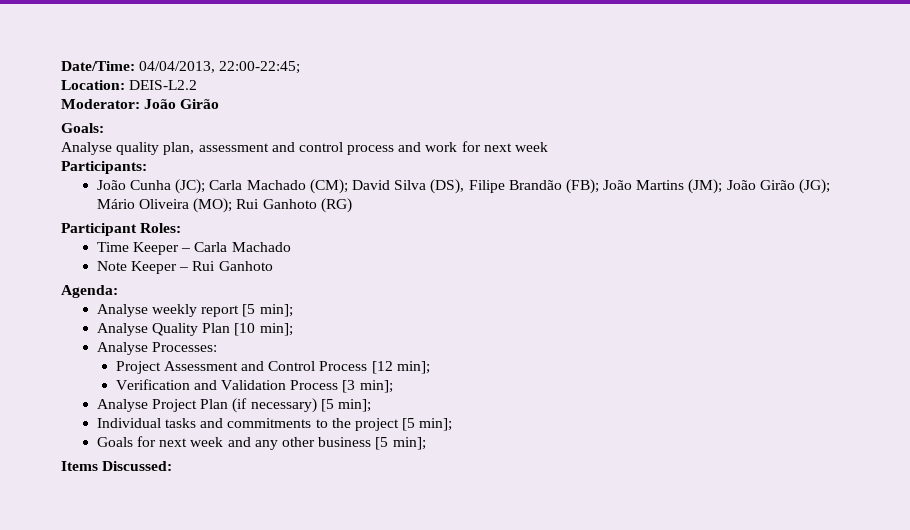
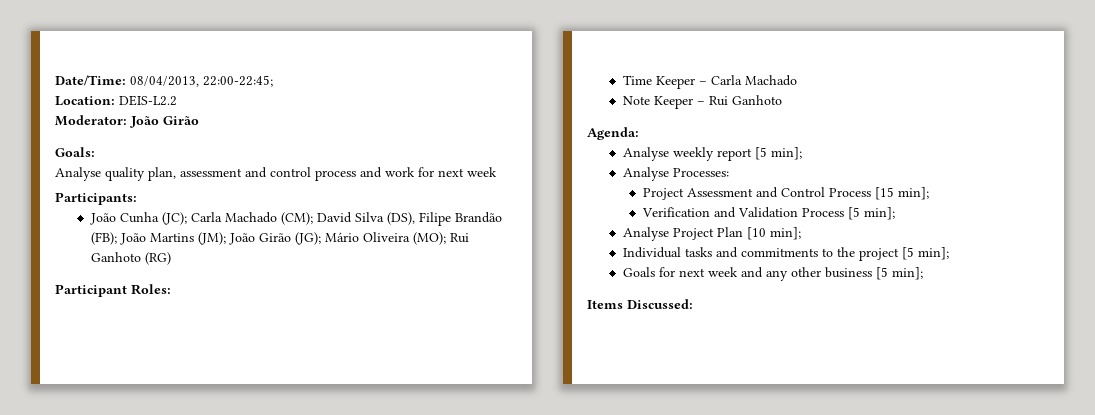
- Date/Time: 04/04/2013, 22:00-22:45;
+ Date/Time: 08/04/2013, 22:00-22:45;
- Analyse Quality Plan [10 min];
- Project Assessment and Control Process [12 min];
+ Project Assessment and Control Process [15 min];
- Verification and Validation Process [3 min];
+ Verification and Validation Process [5 min];
- Analyse Project Plan (if necessary) [5 min];
+ Analyse Project Plan [10 min];

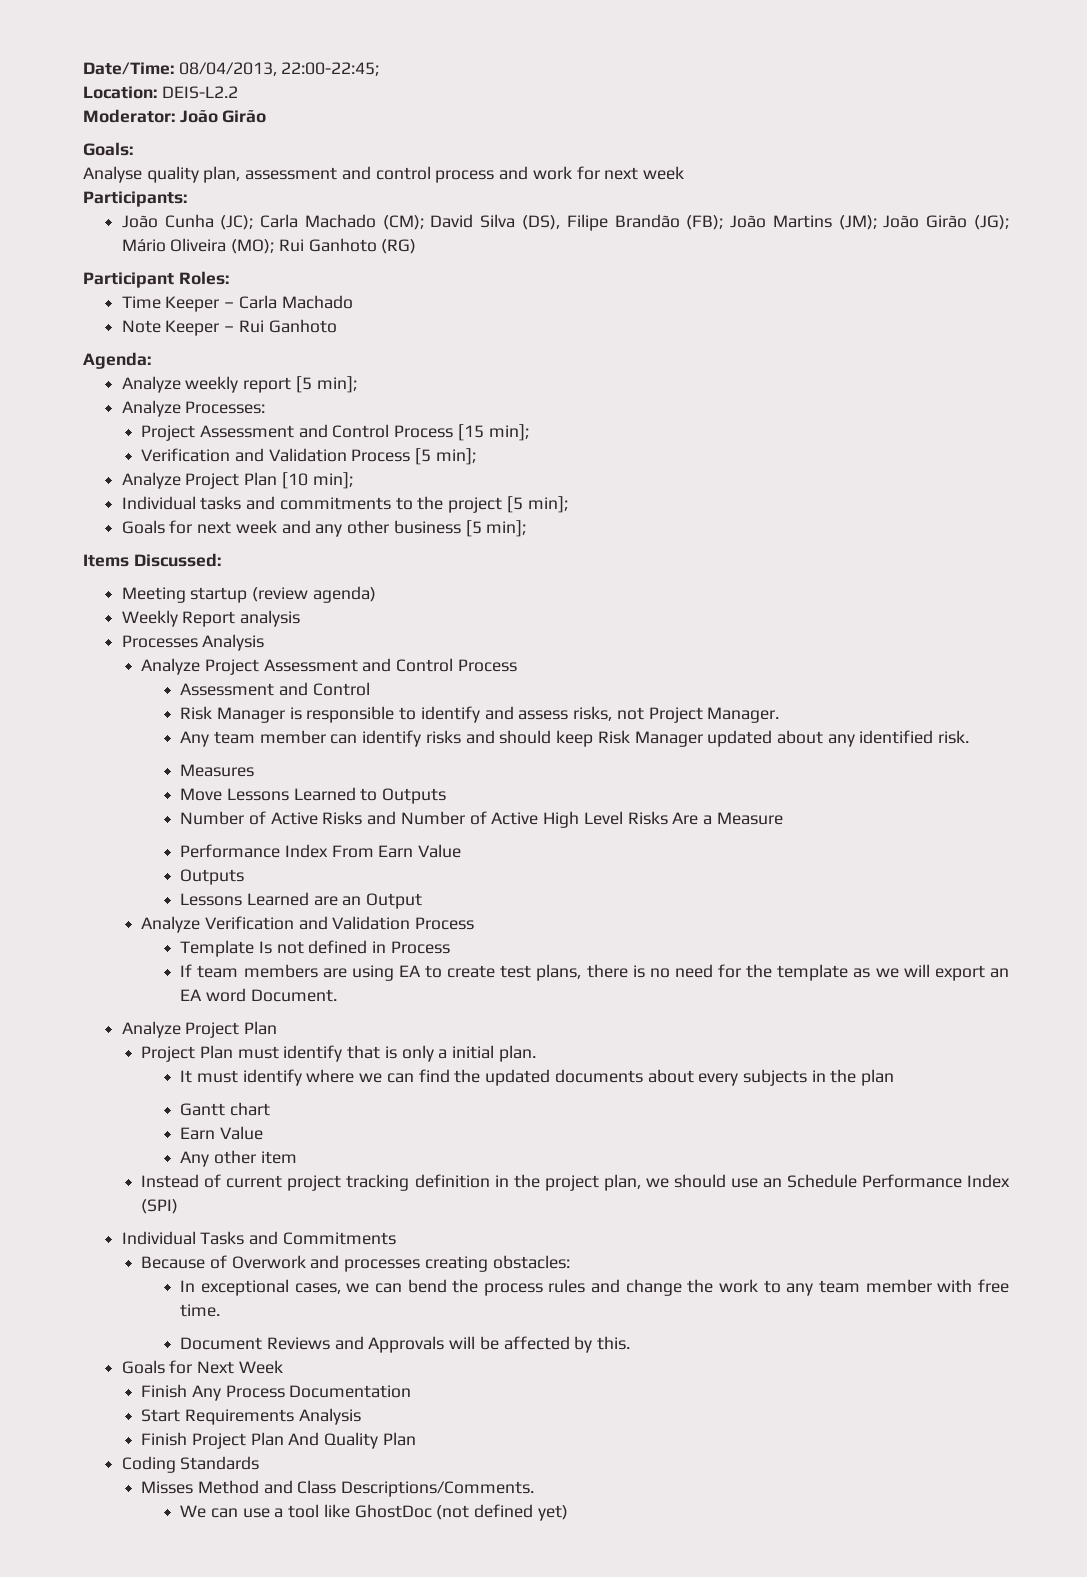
- Analyse weekly report [5 min];
+ Analyze weekly report [5 min];
- Analyse Processes:
+ Analyze Processes:
- Analyse Project Plan [10 min];
+ Analyze Project Plan [10 min];
+ Meeting startup (review agenda)
+ Weekly Report analysis
+ Processes Analysis
+ Analyze Project Assessment and Control Process
+ Assessment and Control
+ Risk Manager is responsible to identify and assess risks, not Project Manager.
+ Any team member can identify risks and should keep Risk Manager updated about any identified risk.
+ Measures
+ Move Lessons Learned to Outputs
+ Number of Active Risks and Number of Active High Level Risks Are a Measure
+ Performance Index From Earn Value
+ Outputs
+ Lessons Learned are an Output
+ Analyze Verification and Validation Process
+ Template Is not defined in Process
+ If team members are using EA to create test plans, there is no need for the template as we will export an EA word Document.
+ Analyze Project Plan
+ Project Plan must identify that is only a initial plan.
+ It must identify where we can find the updated documents about every subjects in the plan
+ Gantt chart
+ Earn Value
+ Any other item
+ Instead of current project tracking definition in the project plan, we should use an Schedule Performance Index (SPI)
+ Individual Tasks and Commitments
+ Because of Overwork and processes creating obstacles:
+ In exceptional cases, we can bend the process rules and change the work to any team member with free time.
+ Document Reviews and Approvals will be affected by this.
+ Goals for Next Week
+ Finish Any Process Documentation
+ Start Requirements Analysis
+ Finish Project Plan And Quality Plan
+ Coding Standards
+ Misses Method and Class Descriptions/Comments.
+ We can use a tool like GhostDoc (not defined yet)

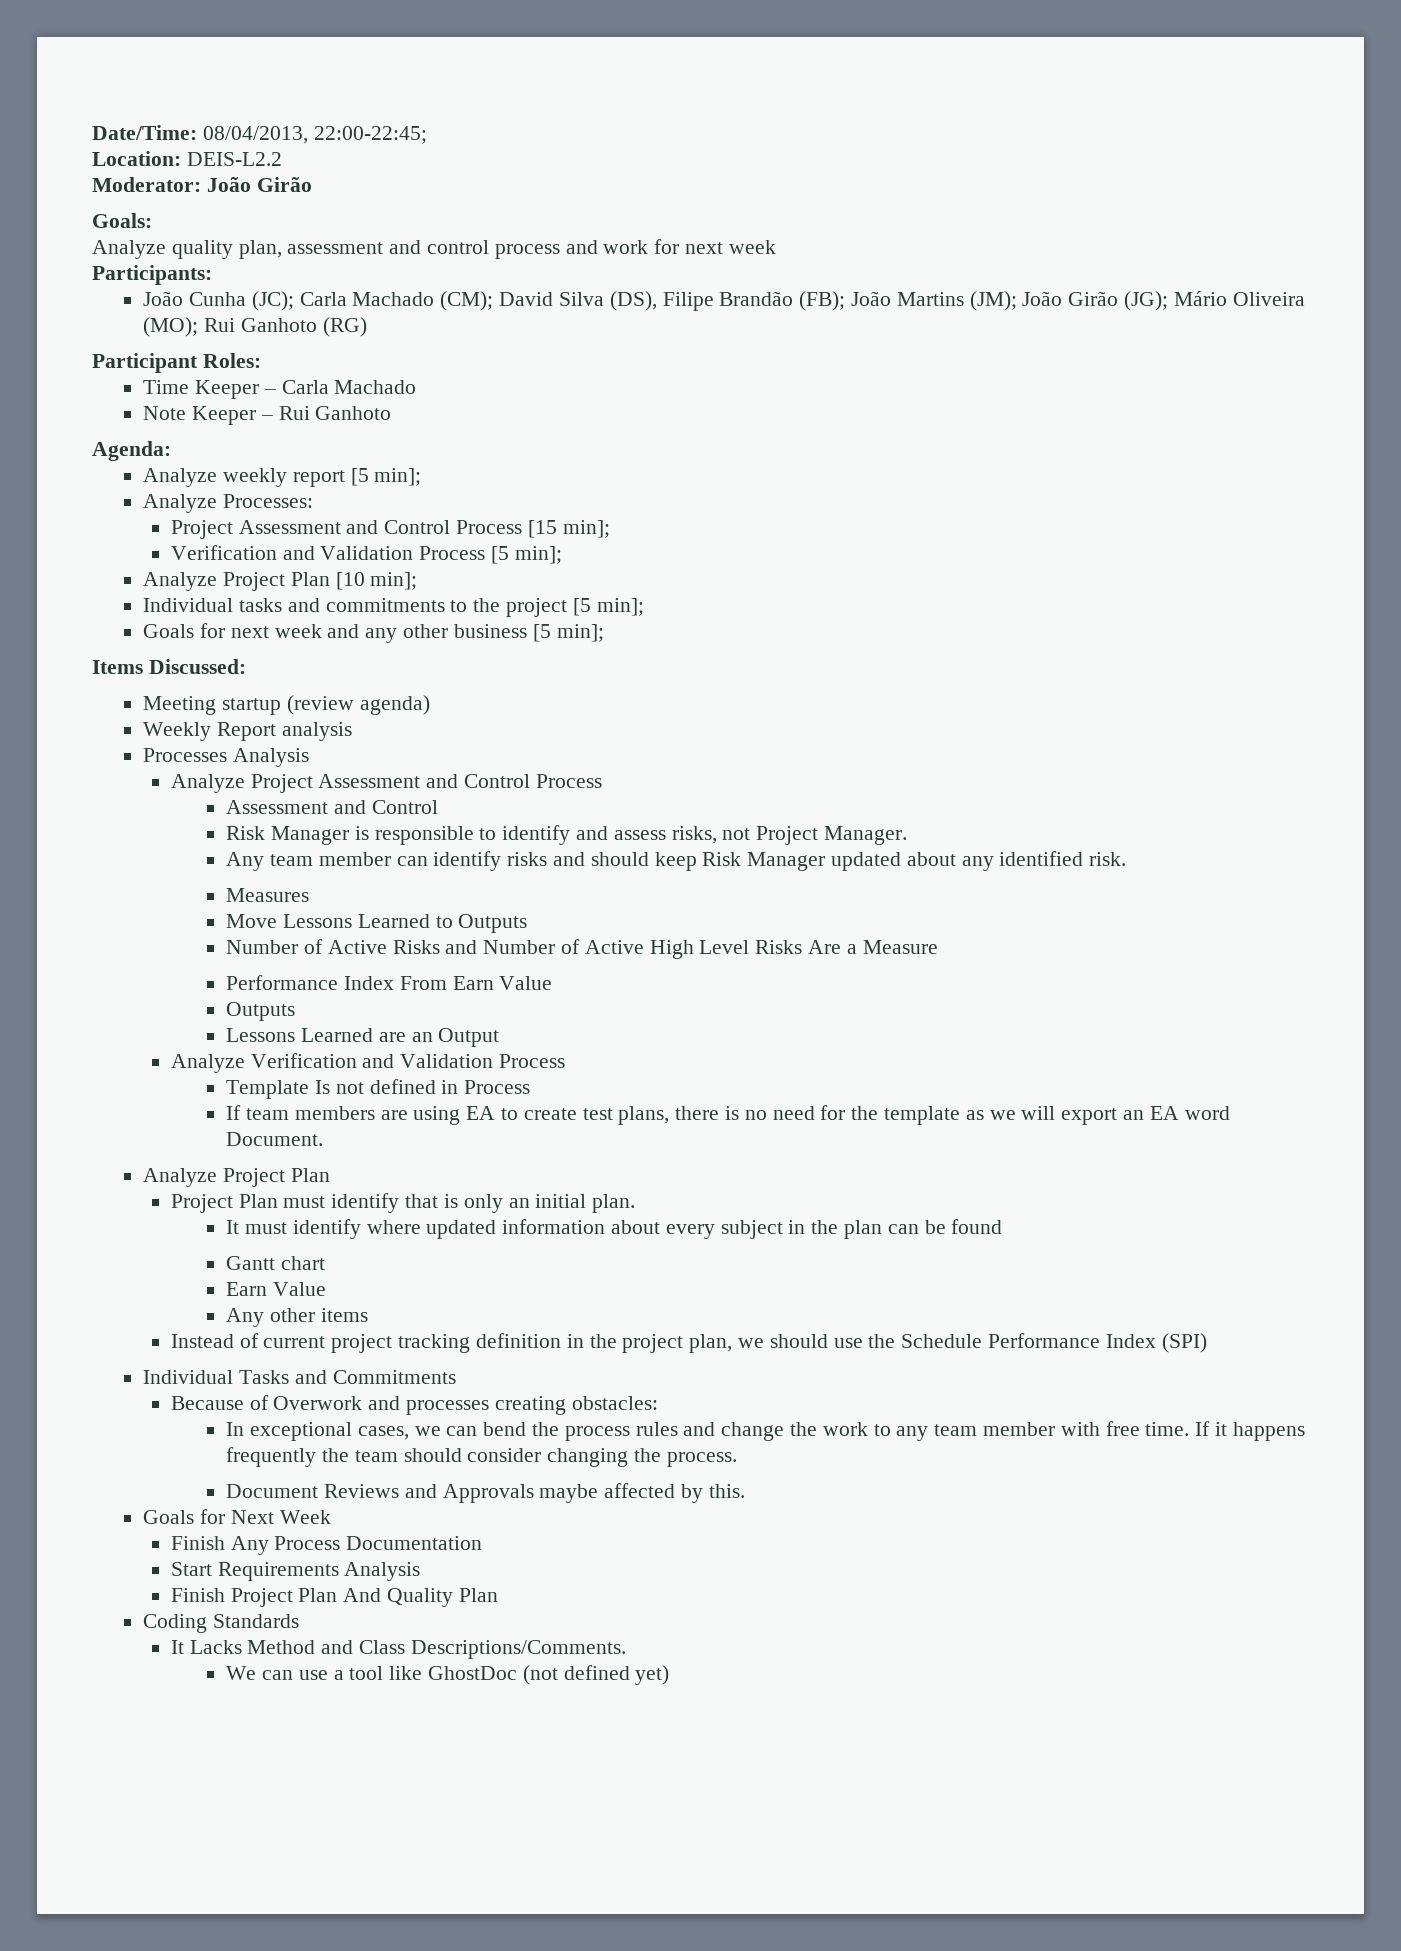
- Analyse quality plan, assessment and control process and work for next week
+ Analyze quality plan, assessment and control process and work for next week
- Project Plan must identify that is only a initial plan.
+ Project Plan must identify that is only an initial plan.
- It must identify where we can find the updated documents about every subjects in the plan
+ It must identify where updated information about every subject in the plan can be found
- Any other item
+ Any other items
- Instead of current project tracking definition in the project plan, we should use an Schedule Performance Index (SPI)
+ Instead of current project tracking definition in the project plan, we should use the Schedule Performance Index (SPI)
+ If it happens frequently the team should consider changing the process.
- Document Reviews and Approvals will be affected by this.
+ Document Reviews and Approvals maybe affected by this.
- Misses Method and Class Descriptions/Comments.
+ It Lacks Method and Class Descriptions/Comments.

